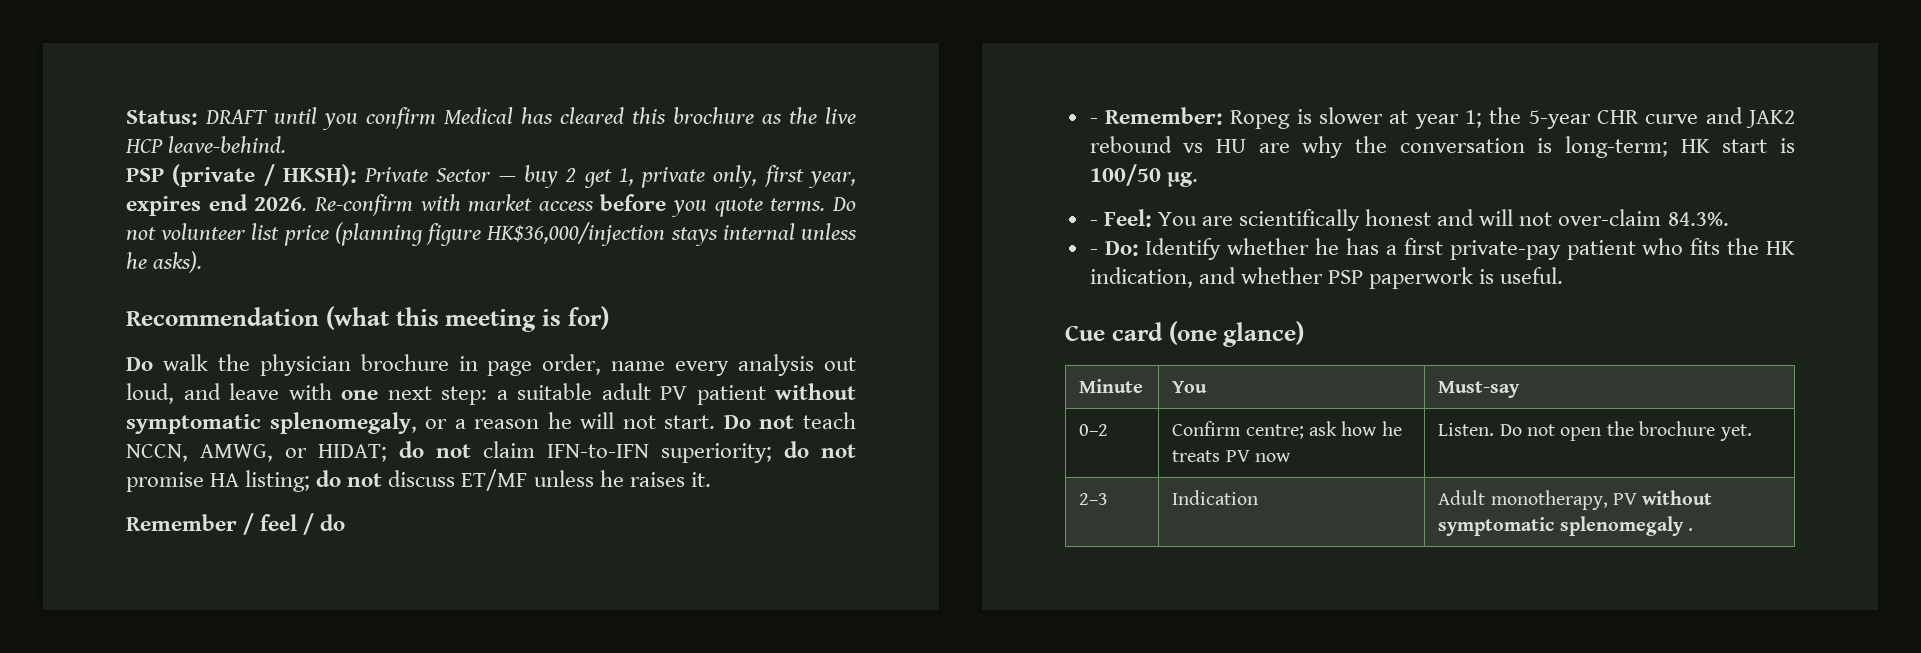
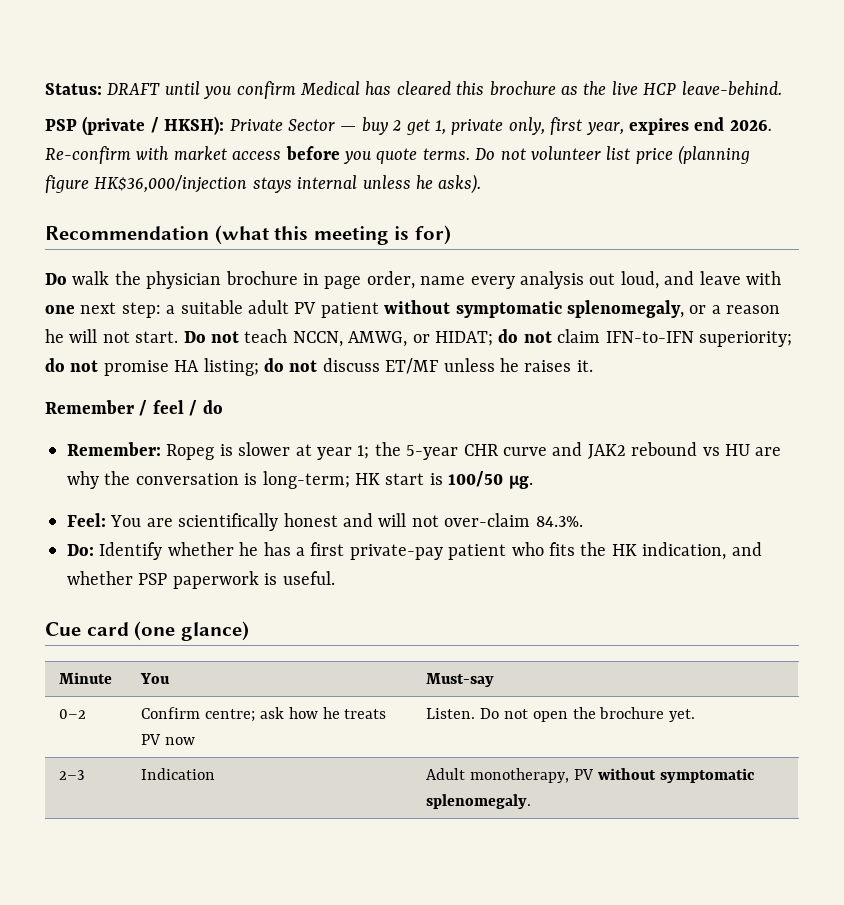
- - Remember: Ropeg is slower at year 1; the 5-year CHR curve and JAK2 rebound vs HU are why the conversation is long-term; HK start is 100/50 µg.
+ Remember: Ropeg is slower at year 1; the 5-year CHR curve and JAK2 rebound vs HU are why the conversation is long-term; HK start is 100/50 µg.
- - Feel: You are scientifically honest and will not over-claim 84.3%.
+ Feel: You are scientifically honest and will not over-claim 84.3%.
- - Do: Identify whether he has a first private-pay patient who fits the HK indication, and whether PSP paperwork is useful.
+ Do: Identify whether he has a first private-pay patient who fits the HK indication, and whether PSP paperwork is useful.
- 2–3 | Indication | Adult monotherapy, PV without symptomatic splenomegaly .
+ 2–3 | Indication | Adult monotherapy, PV without symptomatic splenomegaly.

